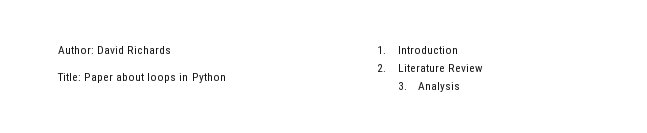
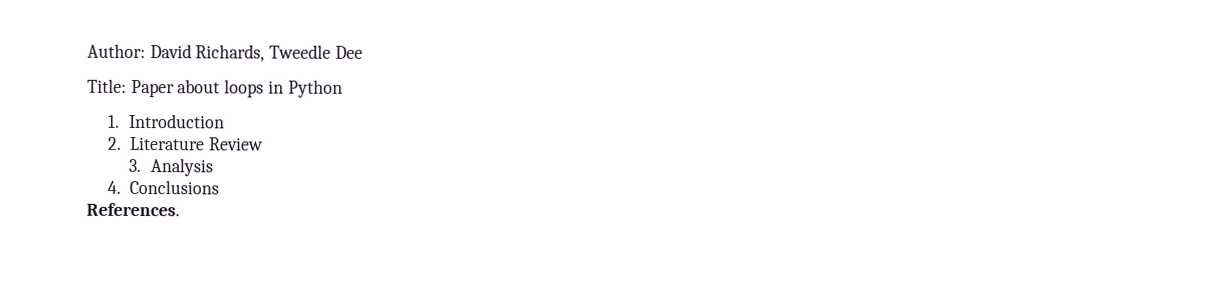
- Author: David Richards
+ Author: David Richards, Tweedle Dee
+ 4. Conclusions
+ References.

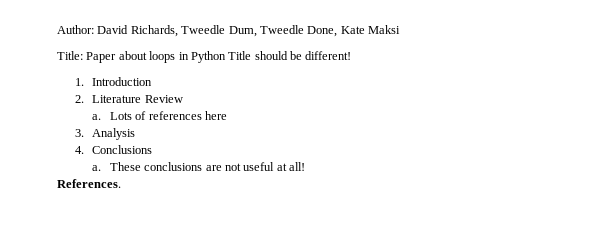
- Author: David Richards, Tweedle Dee
+ Author: David Richards, Tweedle Dum, Tweedle Done, Kate Maksi
- Title: Paper about loops in Python
+ Title: Paper about loops in Python Title should be different!
+ a. Lots of references here
  3. Analysis
  4. Conclusions
+ a. These conclusions are not useful at all!

